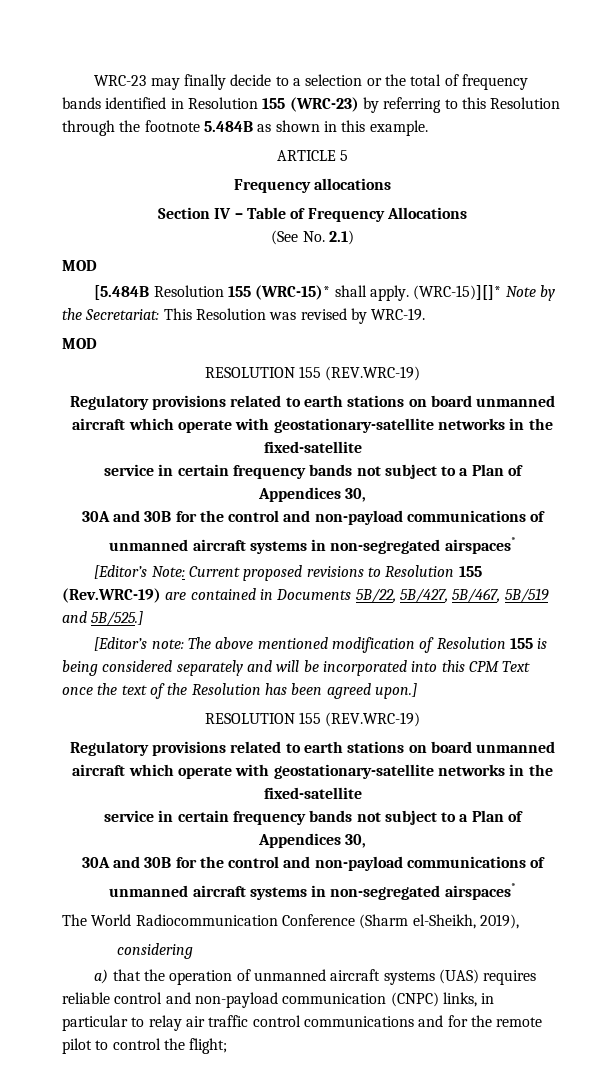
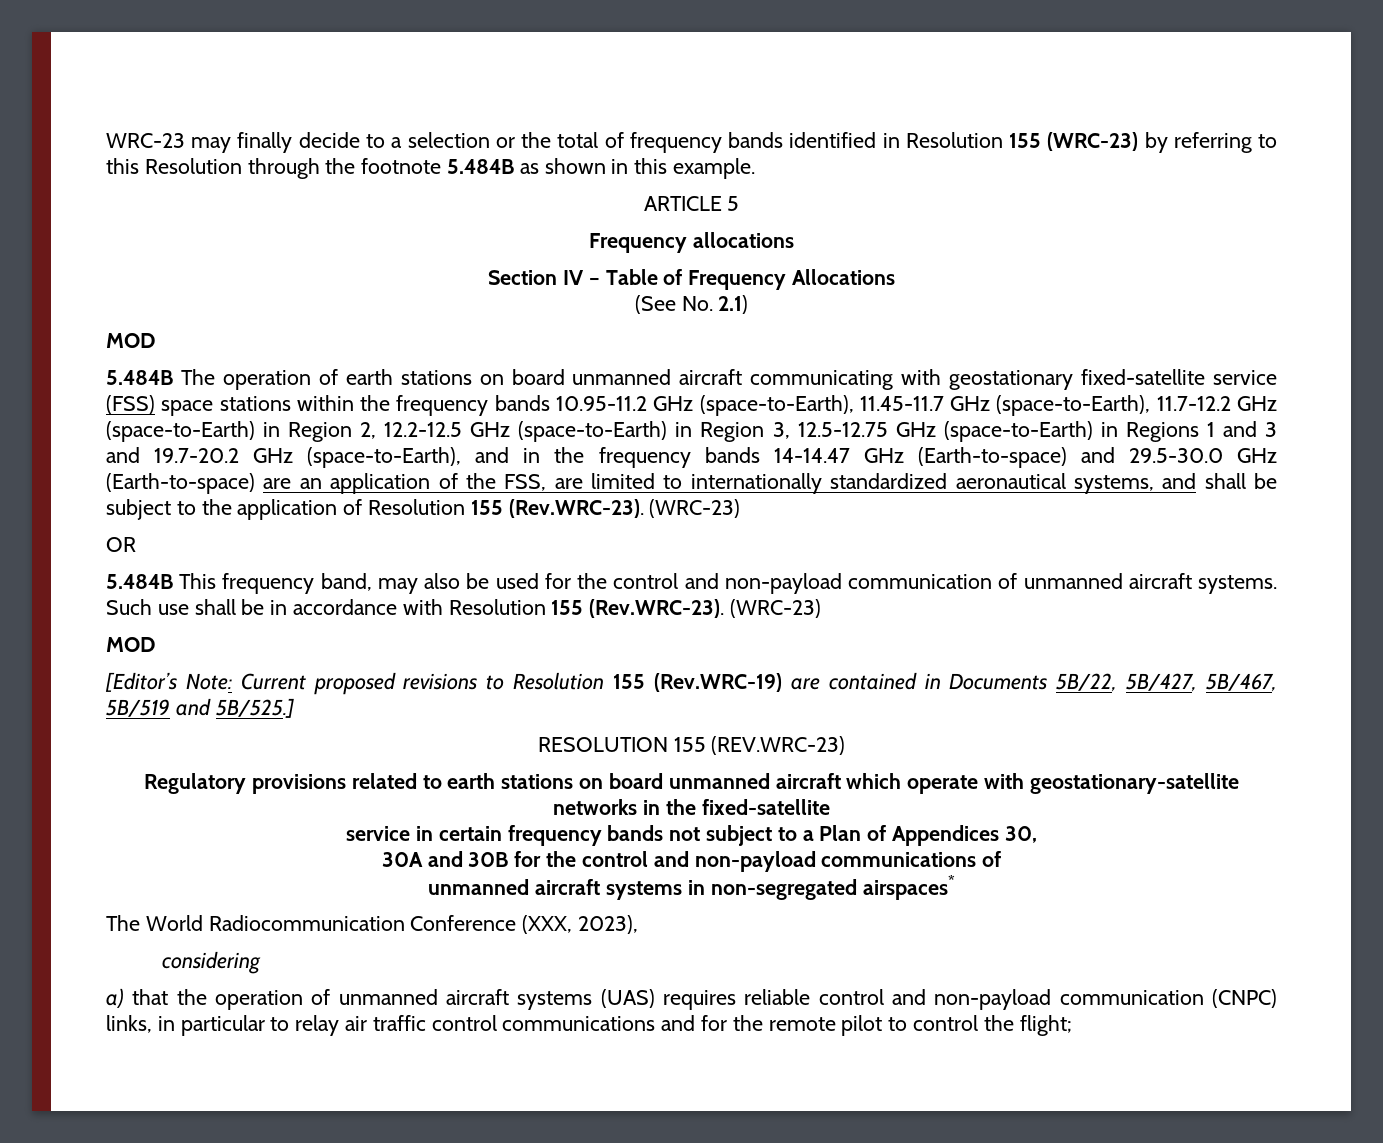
- [5.484B Resolution 155 (WRC-15)* shall apply. (WRC-15)][]* Note by the Secretariat: This Resolution was revised by WRC-19.
+ 5.484B The operation of earth stations on board unmanned aircraft communicating with geostationary fixed-satellite service (FSS) space stations within the frequency bands 10.95-11.2 GHz (space-to-Earth), 11.45-11.7 GHz (space-to-Earth), 11.7-12.2 GHz (space-to-Earth) in Region 2, 12.2-12.5 GHz (space-to-Earth) in Region 3, 12.5-12.75 GHz (space-to-Earth) in Regions 1 and 3 and 19.7-20.2 GHz (space-to-Earth), and in the frequency bands 14-14.47 GHz (Earth-to-space) and 29.5-30.0 GHz (Earth-to-space) are an application of the FSS, are limited to internationally standardized aeronautical systems, and shall be subject to the application of Resolution 155 (Rev.WRC-23). (WRC-23)
+ OR
+ 5.484B This frequency band, may also be used for the control and non-payload communication of unmanned aircraft systems. Such use shall be in accordance with Resolution 155 (Rev.WRC-23). (WRC-23)
  MOD
- RESOLUTION 155 (REV.WRC-19)
- Regulatory provisions related to earth stations on board unmanned aircraft which operate with geostationary-satellite networks in the fixed-satellite
- service in certain frequency bands not subject to a Plan of Appendices 30,
- 30A and 30B for the control and non-payload communications of
- unmanned aircraft systems in non-segregated airspaces*
- [Editor’s note: The above mentioned modification of Resolution 155 is being considered separately and will be incorporated into this CPM Text once the text of the Resolution has been agreed upon.]
- RESOLUTION 155 (REV.WRC-19)
+ RESOLUTION 155 (REV.WRC-23)
- The World Radiocommunication Conference (Sharm el-Sheikh, 2019),
+ The World Radiocommunication Conference (XXX, 2023),

